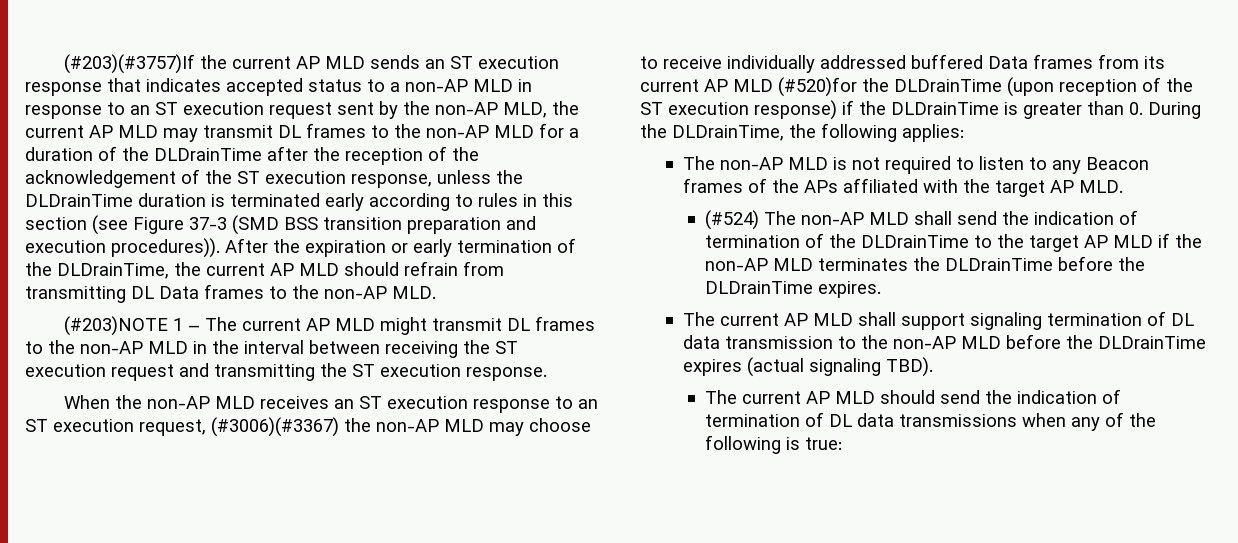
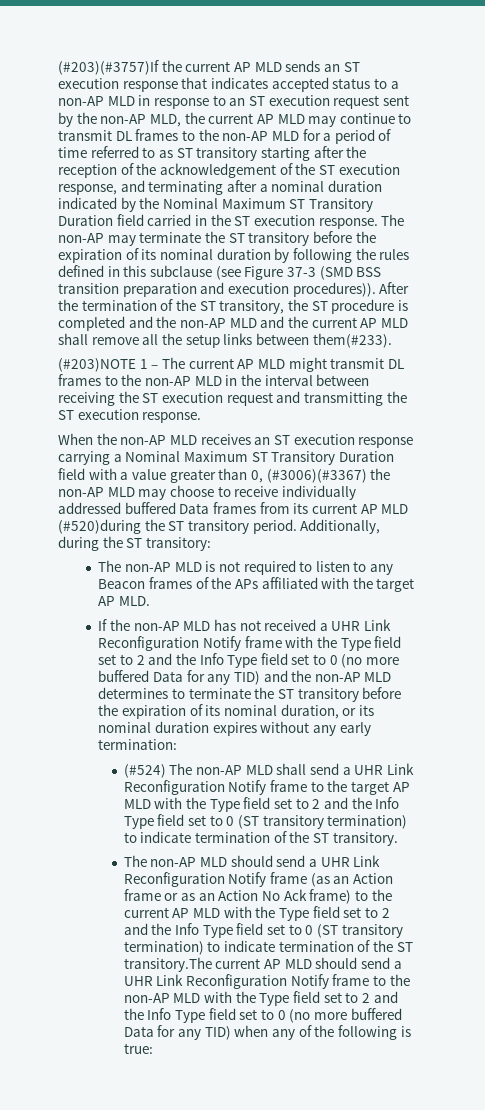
- (#203)(#3757)If the current AP MLD sends an ST execution response that indicates accepted status to a non-AP MLD in response to an ST execution request sent by the non-AP MLD, the current AP MLD may transmit DL frames to the non-AP MLD for a duration of the DLDrainTime after the reception of the acknowledgement of the ST execution response, unless the DLDrainTime duration is terminated early according to rules in this section (see Figure 37-3 (SMD BSS transition preparation and execution procedures)).
+ (#203)(#3757)If the current AP MLD sends an ST execution response that indicates accepted status to a non-AP MLD in response to an ST execution request sent by the non-AP MLD, the current AP MLD may continue to transmit DL frames to the non-AP MLD for a period of time referred to as ST transitory starting after the reception of the acknowledgement of the ST execution response, and terminating after a nominal duration indicated by the Nominal Maximum ST Transitory Duration field carried in the ST execution response. The non-AP may terminate the ST transitory before the expiration of its nominal duration by following the rules defined in this subclause (see Figure 37-3 (SMD BSS transition preparation and execution procedures)).
- After the expiration or early termination of the DLDrainTime, the current AP MLD should refrain from transmitting DL Data frames to the non-AP MLD.
+ After the termination of the ST transitory, the ST procedure is completed and the non-AP MLD and the current AP MLD shall remove all the setup links between them(#233).
- When the non-AP MLD receives an ST execution response to an ST execution request, (#3006)(#3367) the non-AP MLD may choose to receive individually addressed buffered Data frames from its current AP MLD (#520)for the DLDrainTime (upon reception of the ST execution response) if the DLDrainTime is greater than 0. During the DLDrainTime, the following applies:
+ When the non-AP MLD receives an ST execution response carrying a Nominal Maximum ST Transitory Duration field with a value greater than 0, (#3006)(#3367) the non-AP MLD may choose to receive individually addressed buffered Data frames from its current AP MLD (#520)during the ST transitory period. Additionally, during the ST transitory:
+ If the non-AP MLD has not received a UHR Link Reconfiguration Notify frame with the Type field set to 2 and the Info Type field set to 0 (no more buffered Data for any TID) and the non-AP MLD determines to terminate the ST transitory before the expiration of its nominal duration, or its nominal duration expires without any early termination:
- (#524) The non-AP MLD shall send the indication of termination of the DLDrainTime to the target AP MLD if the non-AP MLD terminates the DLDrainTime before the DLDrainTime expires.
- The current AP MLD shall support signaling termination of DL data transmission to the non-AP MLD before the DLDrainTime expires (actual signaling TBD).
- The current AP MLD should send the indication of termination of DL data transmissions when any of the following is true:
+ (#524) The non-AP MLD shall send a UHR Link Reconfiguration Notify frame to the target AP MLD with the Type field set to 2 and the Info Type field set to 0 (ST transitory termination) to indicate termination of the ST transitory.
+ The non-AP MLD should send a UHR Link Reconfiguration Notify frame (as an Action frame or as an Action No Ack frame) to the current AP MLD with the Type field set to 2 and the Info Type field set to 0 (ST transitory termination) to indicate termination of the ST transitory.The current AP MLD should send a UHR Link Reconfiguration Notify frame to the non-AP MLD with the Type field set to 2 and the Info Type field set to 0 (no more buffered Data for any TID) when any of the following is true:

